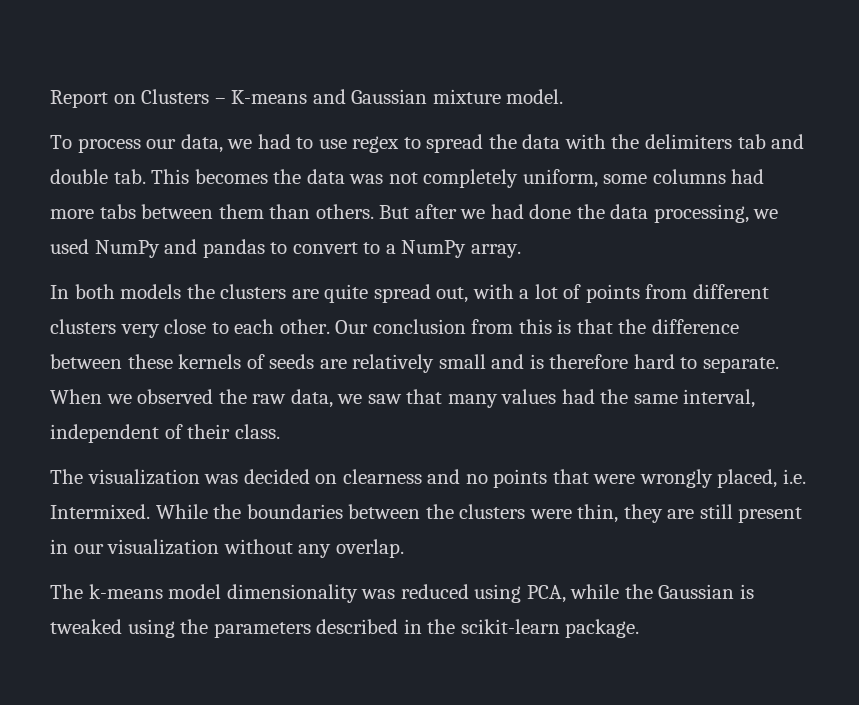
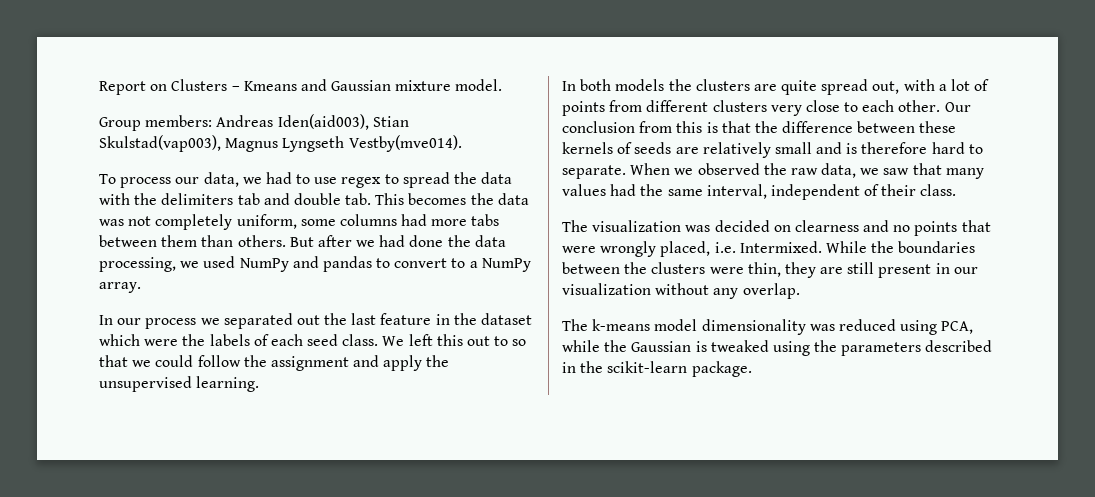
- Report on Clusters – K-means and Gaussian mixture model.
+ Report on Clusters – Kmeans and Gaussian mixture model.
+ Group members: Andreas Iden(aid003), Stian Skulstad(vap003), Magnus Lyngseth Vestby(mve014).
+ In our process we separated out the last feature in the dataset which were the labels of each seed class. We left this out to so that we could follow the assignment and apply the unsupervised learning.

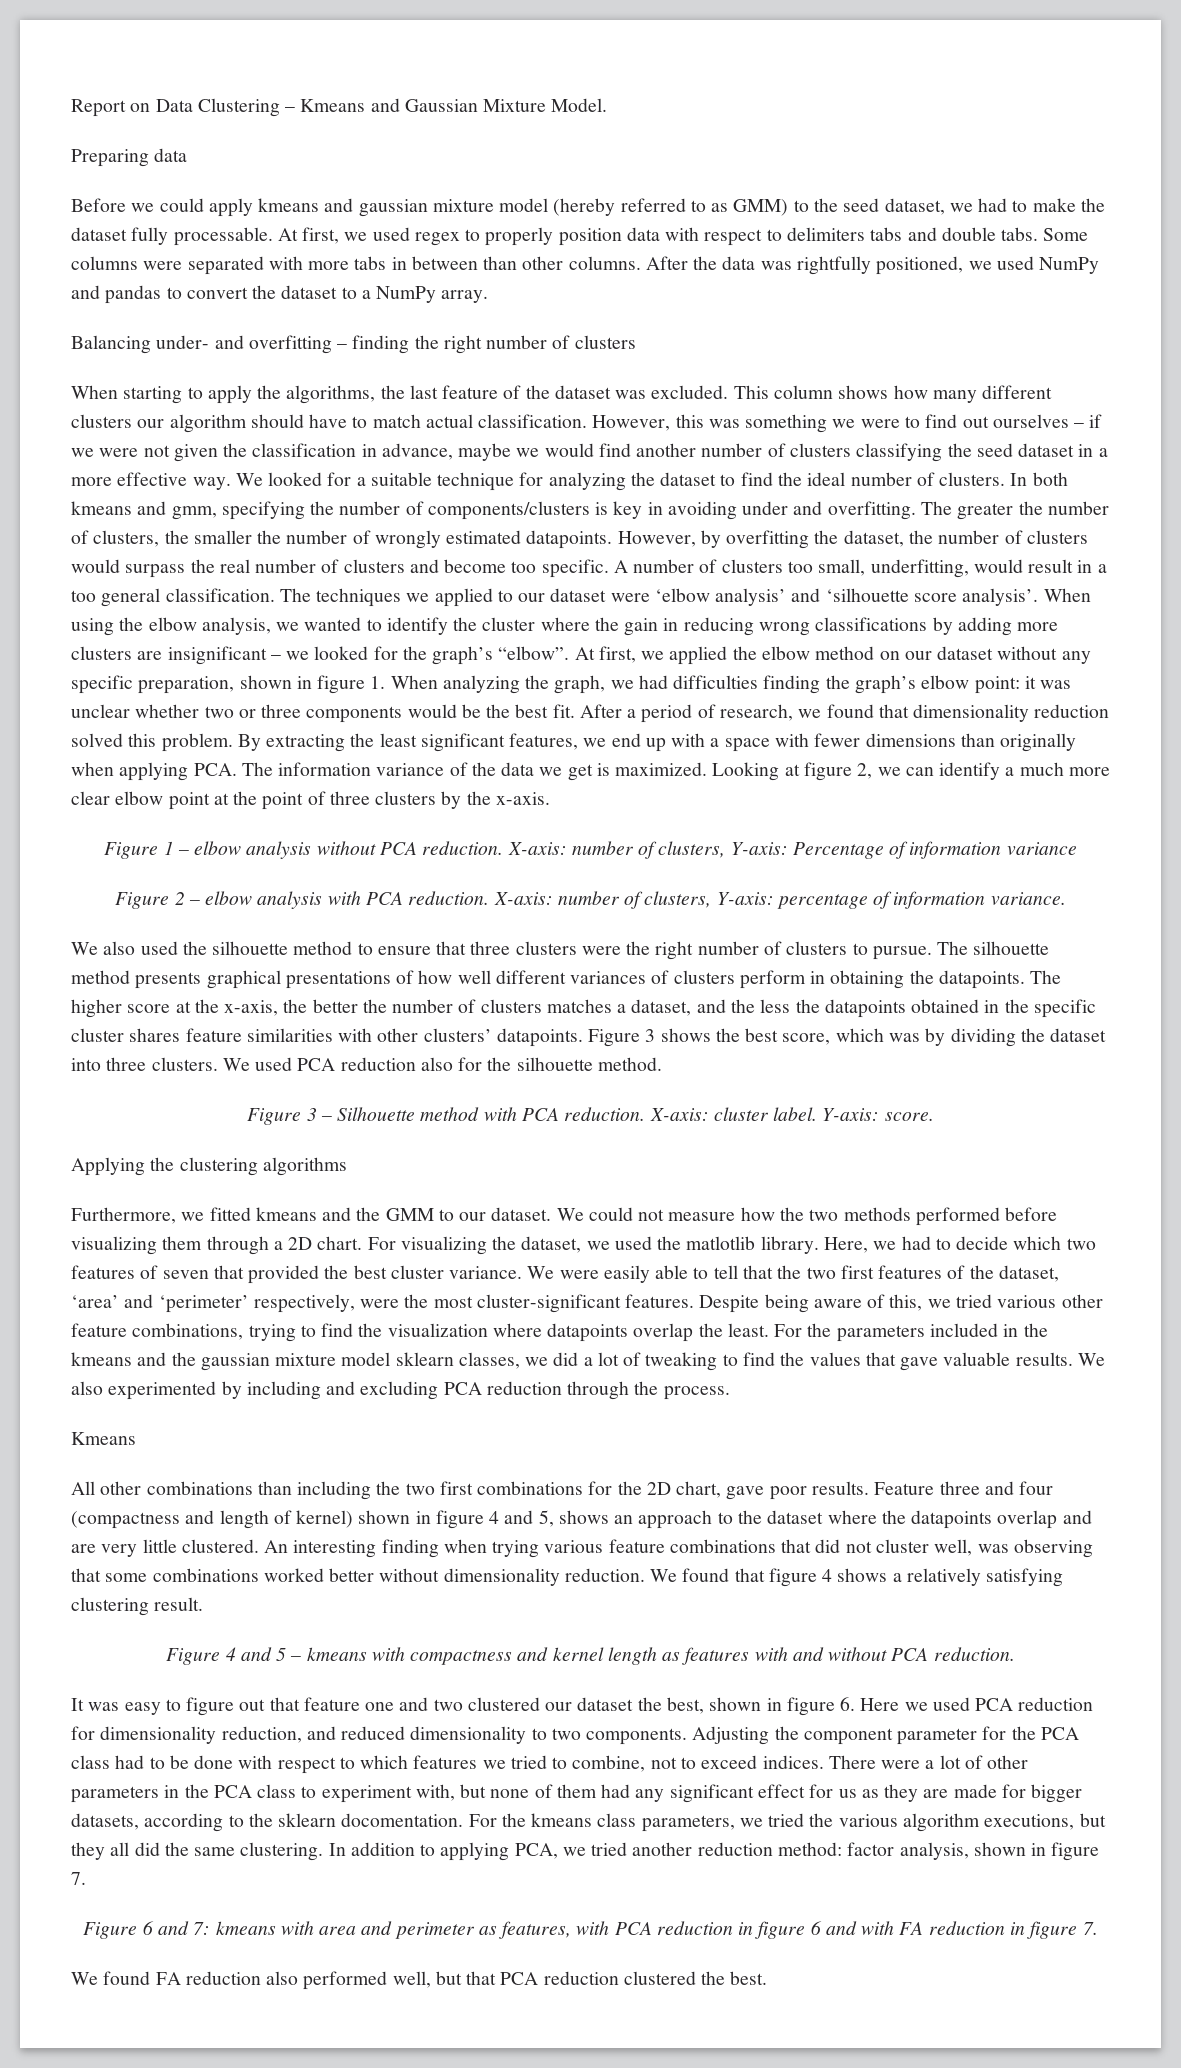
- Report on Clusters – Kmeans and Gaussian mixture model.
- Group members: Andreas Iden(aid003), Stian Skulstad(vap003), Magnus Lyngseth Vestby(mve014).
- To process our data, we had to use regex to spread the data with the delimiters tab and double tab. This becomes the data was not completely uniform, some columns had more tabs between them than others. But after we had done the data processing, we used NumPy and pandas to convert to a NumPy array.
+ Report on Data Clustering – Kmeans and Gaussian Mixture Model.
+ Preparing data
+ Before we could apply kmeans and gaussian mixture model (hereby referred to as GMM) to the seed dataset, we had to make the dataset fully processable. At first, we used regex to properly position data with respect to delimiters tabs and double tabs. Some columns were separated with more tabs in between than other columns. After the data was rightfully positioned, we used NumPy and pandas to convert the dataset to a NumPy array.
- In our process we separated out the last feature in the dataset which were the labels of each seed class. We left this out to so that we could follow the assignment and apply the unsupervised learning.
- In both models the clusters are quite spread out, with a lot of points from different clusters very close to each other. Our conclusion from this is that the difference between these kernels of seeds are relatively small and is therefore hard to separate. When we observed the raw data, we saw that many values had the same interval, independent of their class.
- The visualization was decided on clearness and no points that were wrongly placed, i.e. Intermixed. While the boundaries between the clusters were thin, they are still present in our visualization without any overlap.
- The k-means model dimensionality was reduced using PCA, while the Gaussian is tweaked using the parameters described in the scikit-learn package.
+ Balancing under- and overfitting – finding the right number of clusters
+ When starting to apply the algorithms, the last feature of the dataset was excluded. This column shows how many different clusters our algorithm should have to match actual classification. However, this was something we were to find out ourselves – if we were not given the classification in advance, maybe we would find another number of clusters classifying the seed dataset in a more effective way. We looked for a suitable technique for analyzing the dataset to find the ideal number of clusters. In both kmeans and gmm, specifying the number of components/clusters is key in avoiding under and overfitting. The greater the number of clusters, the smaller the number of wrongly estimated datapoints. However, by overfitting the dataset, the number of clusters would surpass the real number of clusters and become too specific. A number of clusters too small, underfitting, would result in a too general classification. The techniques we applied to our dataset were ‘elbow analysis’ and ‘silhouette score analysis’. When using the elbow analysis, we wanted to identify the cluster where the gain in reducing wrong classifications by adding more clusters are insignificant – we looked for the graph’s “elbow”. At first, we applied the elbow method on our dataset without any specific preparation, shown in figure 1. When analyzing the graph, we had difficulties finding the graph’s elbow point: it was unclear whether two or three components would be the best fit. After a period of research, we found that dimensionality reduction solved this problem. By extracting the least significant features, we end up with a space with fewer dimensions than originally when applying PCA. The information variance of the data we get is maximized. Looking at figure 2, we can identify a much more clear elbow point at the point of three clusters by the x-axis.
+ Figure 1 – elbow analysis without PCA reduction. X-axis: number of clusters, Y-axis: Percentage of information variance
+ Figure 2 – elbow analysis with PCA reduction. X-axis: number of clusters, Y-axis: percentage of information variance.
+ We also used the silhouette method to ensure that three clusters were the right number of clusters to pursue. The silhouette method presents graphical presentations of how well different variances of clusters perform in obtaining the datapoints. The higher score at the x-axis, the better the number of clusters matches a dataset, and the less the datapoints obtained in the specific cluster shares feature similarities with other clusters’ datapoints. Figure 3 shows the best score, which was by dividing the dataset into three clusters. We used PCA reduction also for the silhouette method.
+ Figure 3 – Silhouette method with PCA reduction. X-axis: cluster label. Y-axis: score.
+ Applying the clustering algorithms
+ Furthermore, we fitted kmeans and the GMM to our dataset. We could not measure how the two methods performed before visualizing them through a 2D chart. For visualizing the dataset, we used the matlotlib library. Here, we had to decide which two features of seven that provided the best cluster variance. We were easily able to tell that the two first features of the dataset, ‘area’ and ‘perimeter’ respectively, were the most cluster-significant features. Despite being aware of this, we tried various other feature combinations, trying to find the visualization where datapoints overlap the least. For the parameters included in the kmeans and the gaussian mixture model sklearn classes, we did a lot of tweaking to find the values that gave valuable results. We also experimented by including and excluding PCA reduction through the process.
+ Kmeans
+ All other combinations than including the two first combinations for the 2D chart, gave poor results. Feature three and four (compactness and length of kernel) shown in figure 4 and 5, shows an approach to the dataset where the datapoints overlap and are very little clustered. An interesting finding when trying various feature combinations that did not cluster well, was observing that some combinations worked better without dimensionality reduction. We found that figure 4 shows a relatively satisfying clustering result.
+ Figure 4 and 5 – kmeans with compactness and kernel length as features with and without PCA reduction.
+ It was easy to figure out that feature one and two clustered our dataset the best, shown in figure 6. Here we used PCA reduction for dimensionality reduction, and reduced dimensionality to two components. Adjusting the component parameter for the PCA class had to be done with respect to which features we tried to combine, not to exceed indices. There were a lot of other parameters in the PCA class to experiment with, but none of them had any significant effect for us as they are made for bigger datasets, according to the sklearn docomentation. For the kmeans class parameters, we tried the various algorithm executions, but they all did the same clustering. In addition to applying PCA, we tried another reduction method: factor analysis, shown in figure 7.
+ Figure 6 and 7: kmeans with area and perimeter as features, with PCA reduction in figure 6 and with FA reduction in figure 7.
+ We found FA reduction also performed well, but that PCA reduction clustered the best.

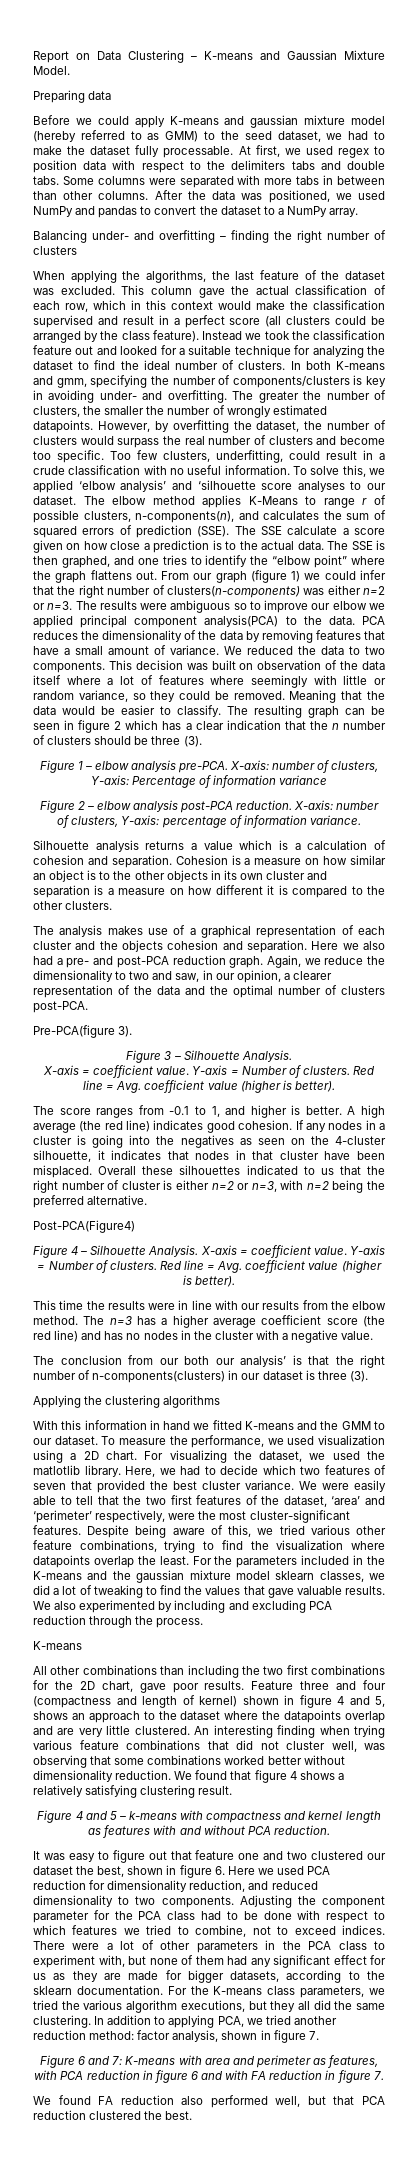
- Report on Data Clustering – Kmeans and Gaussian Mixture Model.
+ Report on Data Clustering – K-means and Gaussian Mixture Model.
- Before we could apply kmeans and gaussian mixture model (hereby referred to as GMM) to the seed dataset, we had to make the dataset fully processable.
+ Before we could apply K-means and gaussian mixture model (hereby referred to as GMM) to the seed dataset, we had to make the dataset fully processable.
- At first, we used regex to properly position data with respect to delimiters tabs and double tabs.
+ At first, we used regex to position data with respect to the delimiters tabs and double tabs.
- After the data was rightfully positioned, we used NumPy and pandas to convert the dataset to a NumPy array.
+ After the data was positioned, we used NumPy and pandas to convert the dataset to a NumPy array.
- When starting to apply the algorithms, the last feature of the dataset was excluded.
+ When applying the algorithms, the last feature of the dataset was excluded.
- This column shows how many different clusters our algorithm should have to match actual classification. However, this was something we were to find out ourselves – if we were not given the classification in advance, maybe we would find another number of clusters classifying the seed dataset in a more effective way. We looked for a suitable technique for analyzing the dataset to find the ideal number of clusters.
+ This column gave the actual classification of each row, which in this context would make the classification supervised and result in a perfect score (all clusters could be arranged by the class feature). Instead we took the classification feature out and looked for a suitable technique for analyzing the dataset to find the ideal number of clusters.
- In both kmeans and gmm, specifying the number of components/clusters is key in avoiding under and overfitting.
+ In both K-means and gmm, specifying the number of components/clusters is key in avoiding under- and overfitting.
- A number of clusters too small, underfitting, would result in a too general classification. The techniques we applied to our dataset were ‘elbow analysis’ and ‘silhouette score analysis’. When using the elbow analysis, we wanted to identify the cluster where the gain in reducing wrong classifications by adding more clusters are insignificant – we looked for the graph’s “elbow”. At first, we applied the elbow method on our dataset without any specific preparation, shown in figure 1. When analyzing the graph, we had difficulties finding the graph’s elbow point: it was unclear whether two or three components would be the best fit. After a period of research, we found that dimensionality reduction solved this problem. By extracting the least significant features, we end up with a space with fewer dimensions than originally when applying PCA. The information variance of the data we get is maximized. Looking at figure 2, we can identify a much more clear elbow point at the point of three clusters by the x-axis.
+ Too few clusters, underfitting, could result in a crude classification with no useful information. To solve this, we applied ‘elbow analysis’ and ‘silhouette score analyses to our dataset. The elbow method applies K-Means to range r of possible clusters, n-components(n), and calculates the sum of squared errors of prediction (SSE). The SSE calculate a score given on how close a prediction is to the actual data. The SSE is then graphed, and one tries to identify the “elbow point” where the graph flattens out. From our graph (figure 1) we could infer that the right number of clusters(n-components) was either n=2 or n=3. The results were ambiguous so to improve our elbow we applied principal component analysis(PCA) to the data. PCA reduces the dimensionality of the data by removing features that have a small amount of variance. We reduced the data to two components. This decision was built on observation of the data itself where a lot of features where seemingly with little or random variance, so they could be removed. Meaning that the data would be easier to classify. The resulting graph can be seen in figure 2 which has a clear indication that the n number of clusters should be three (3).
- Figure 1 – elbow analysis without PCA reduction.
+ Figure 1 – elbow analysis pre-PCA.
- Figure 2 – elbow analysis with PCA reduction.
+ Figure 2 – elbow analysis post-PCA reduction.
- We also used the silhouette method to ensure that three clusters were the right number of clusters to pursue. The silhouette method presents graphical presentations of how well different variances of clusters perform in obtaining the datapoints. The higher score at the x-axis, the better the number of clusters matches a dataset, and the less the datapoints obtained in the specific cluster shares feature similarities with other clusters’ datapoints. Figure 3 shows the best score, which was by dividing the dataset into three clusters. We used PCA reduction also for the silhouette method.
- Figure 3 – Silhouette method with PCA reduction. X-axis: cluster label. Y-axis: score.
+ Silhouette analysis returns a value which is a calculation of cohesion and separation. Cohesion is a measure on how similar an object is to the other objects in its own cluster and separation is a measure on how different it is compared to the other clusters.
+ The analysis makes use of a graphical representation of each cluster and the objects cohesion and separation. Here we also had a pre- and post-PCA reduction graph. Again, we reduce the dimensionality to two and saw, in our opinion, a clearer representation of the data and the optimal number of clusters post-PCA.
+ Pre-PCA(figure 3).
+ Figure 3 – Silhouette Analysis.
+ X-axis = coefficient value. Y-axis = Number of clusters. Red line = Avg. coefficient value (higher is better).
+ The score ranges from -0.1 to 1, and higher is better. A high average (the red line) indicates good cohesion. If any nodes in a cluster is going into the negatives as seen on the 4-cluster silhouette, it indicates that nodes in that cluster have been misplaced. Overall these silhouettes indicated to us that the right number of cluster is either n=2 or n=3, with n=2 being the preferred alternative.
+ Post-PCA(Figure4)
+ Figure 4 – Silhouette Analysis. X-axis = coefficient value. Y-axis = Number of clusters. Red line = Avg. coefficient value (higher is better).
+ This time the results were in line with our results from the elbow method. The n=3 has a higher average coefficient score (the red line) and has no nodes in the cluster with a negative value.
+ The conclusion from our both our analysis’ is that the right number of n-components(clusters) in our dataset is three (3).
- Furthermore, we fitted kmeans and the GMM to our dataset.
+ With this information in hand we fitted K-means and the GMM to our dataset.
- We could not measure how the two methods performed before visualizing them through a 2D chart.
+ To measure the performance, we used visualization using a 2D chart.
- For the parameters included in the kmeans and the gaussian mixture model sklearn classes, we did a lot of tweaking to find the values that gave valuable results.
+ For the parameters included in the K-means and the gaussian mixture model sklearn classes, we did a lot of tweaking to find the values that gave valuable results.
  We also experimented by including and excluding PCA reduction through the process.
- Kmeans
+ K-means
- Figure 4 and 5 – kmeans with compactness and kernel length as features with and without PCA reduction.
+ Figure 4 and 5 – k-means with compactness and kernel length as features with and without PCA reduction.
- There were a lot of other parameters in the PCA class to experiment with, but none of them had any significant effect for us as they are made for bigger datasets, according to the sklearn docomentation. For the kmeans class parameters, we tried the various algorithm executions, but they all did the same clustering.
+ There were a lot of other parameters in the PCA class to experiment with, but none of them had any significant effect for us as they are made for bigger datasets, according to the sklearn documentation. For the K-means class parameters, we tried the various algorithm executions, but they all did the same clustering.
- Figure 6 and 7: kmeans with area and perimeter as features, with PCA reduction in figure 6 and with FA reduction in figure 7.
+ Figure 6 and 7: K-means with area and perimeter as features, with PCA reduction in figure 6 and with FA reduction in figure 7.

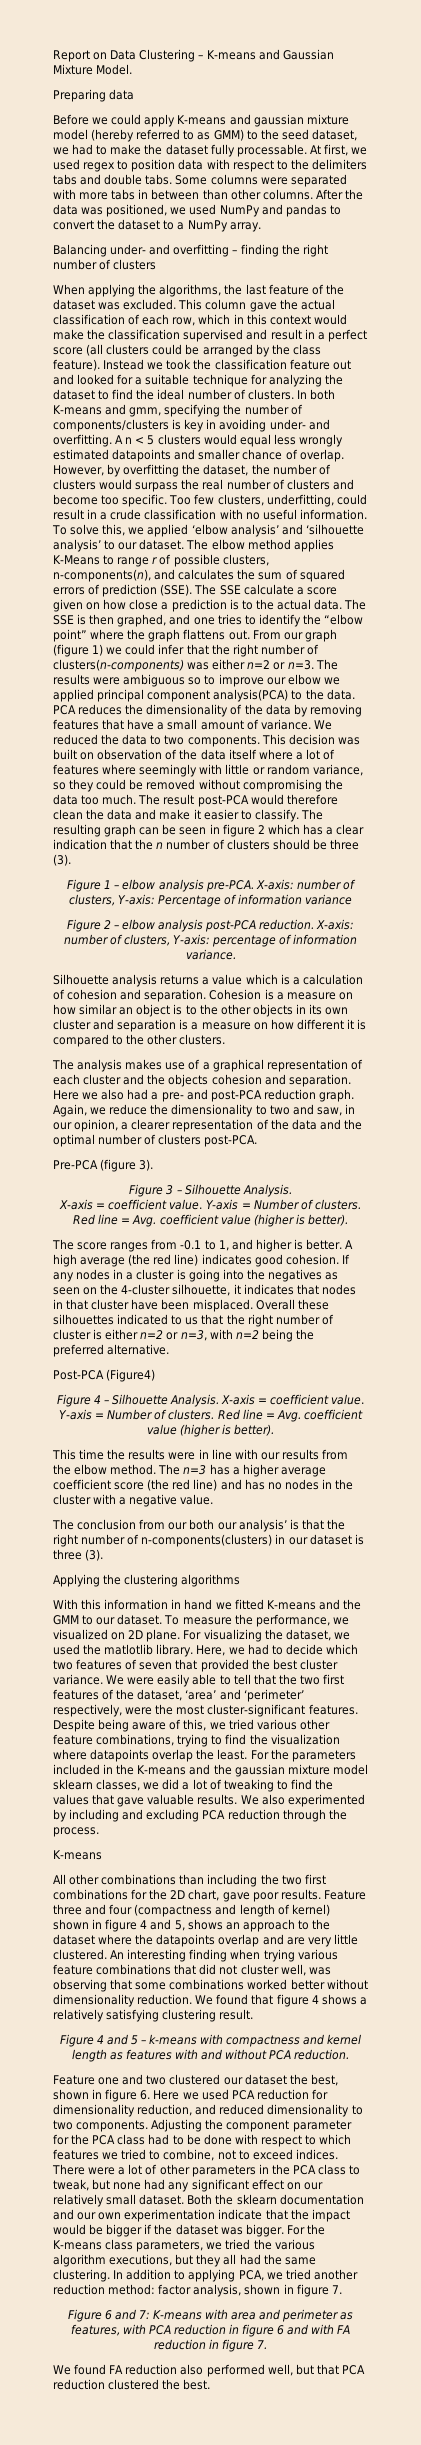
- The greater the number of clusters, the smaller the number of wrongly estimated datapoints.
+ A n < 5 clusters would equal less wrongly estimated datapoints and smaller chance of overlap.
- To solve this, we applied ‘elbow analysis’ and ‘silhouette score analyses to our dataset.
+ To solve this, we applied ‘elbow analysis’ and ‘silhouette analysis’ to our dataset.
- This decision was built on observation of the data itself where a lot of features where seemingly with little or random variance, so they could be removed. Meaning that the data would be easier to classify.
+ This decision was built on observation of the data itself where a lot of features where seemingly with little or random variance, so they could be removed without compromising the data too much. The result post-PCA would therefore clean the data and make it easier to classify.
- Pre-PCA(figure 3).
+ Pre-PCA (figure 3).
- Post-PCA(Figure4)
+ Post-PCA (Figure4)
- To measure the performance, we used visualization using a 2D chart.
+ To measure the performance, we visualized on 2D plane.
- It was easy to figure out that feature one and two clustered our dataset the best, shown in figure 6. Here we used PCA reduction for dimensionality reduction, and reduced dimensionality to two components.
+ Feature one and two clustered our dataset the best, shown in figure 6. Here we used PCA reduction for dimensionality reduction, and reduced dimensionality to two components.
- There were a lot of other parameters in the PCA class to experiment with, but none of them had any significant effect for us as they are made for bigger datasets, according to the sklearn documentation.
+ There were a lot of other parameters in the PCA class to tweak, but none had any significant effect on our relatively small dataset. Both the sklearn documentation and our own experimentation indicate that the impact would be bigger if the dataset was bigger.
- For the K-means class parameters, we tried the various algorithm executions, but they all did the same clustering.
+ For the K-means class parameters, we tried the various algorithm executions, but they all had the same clustering.

